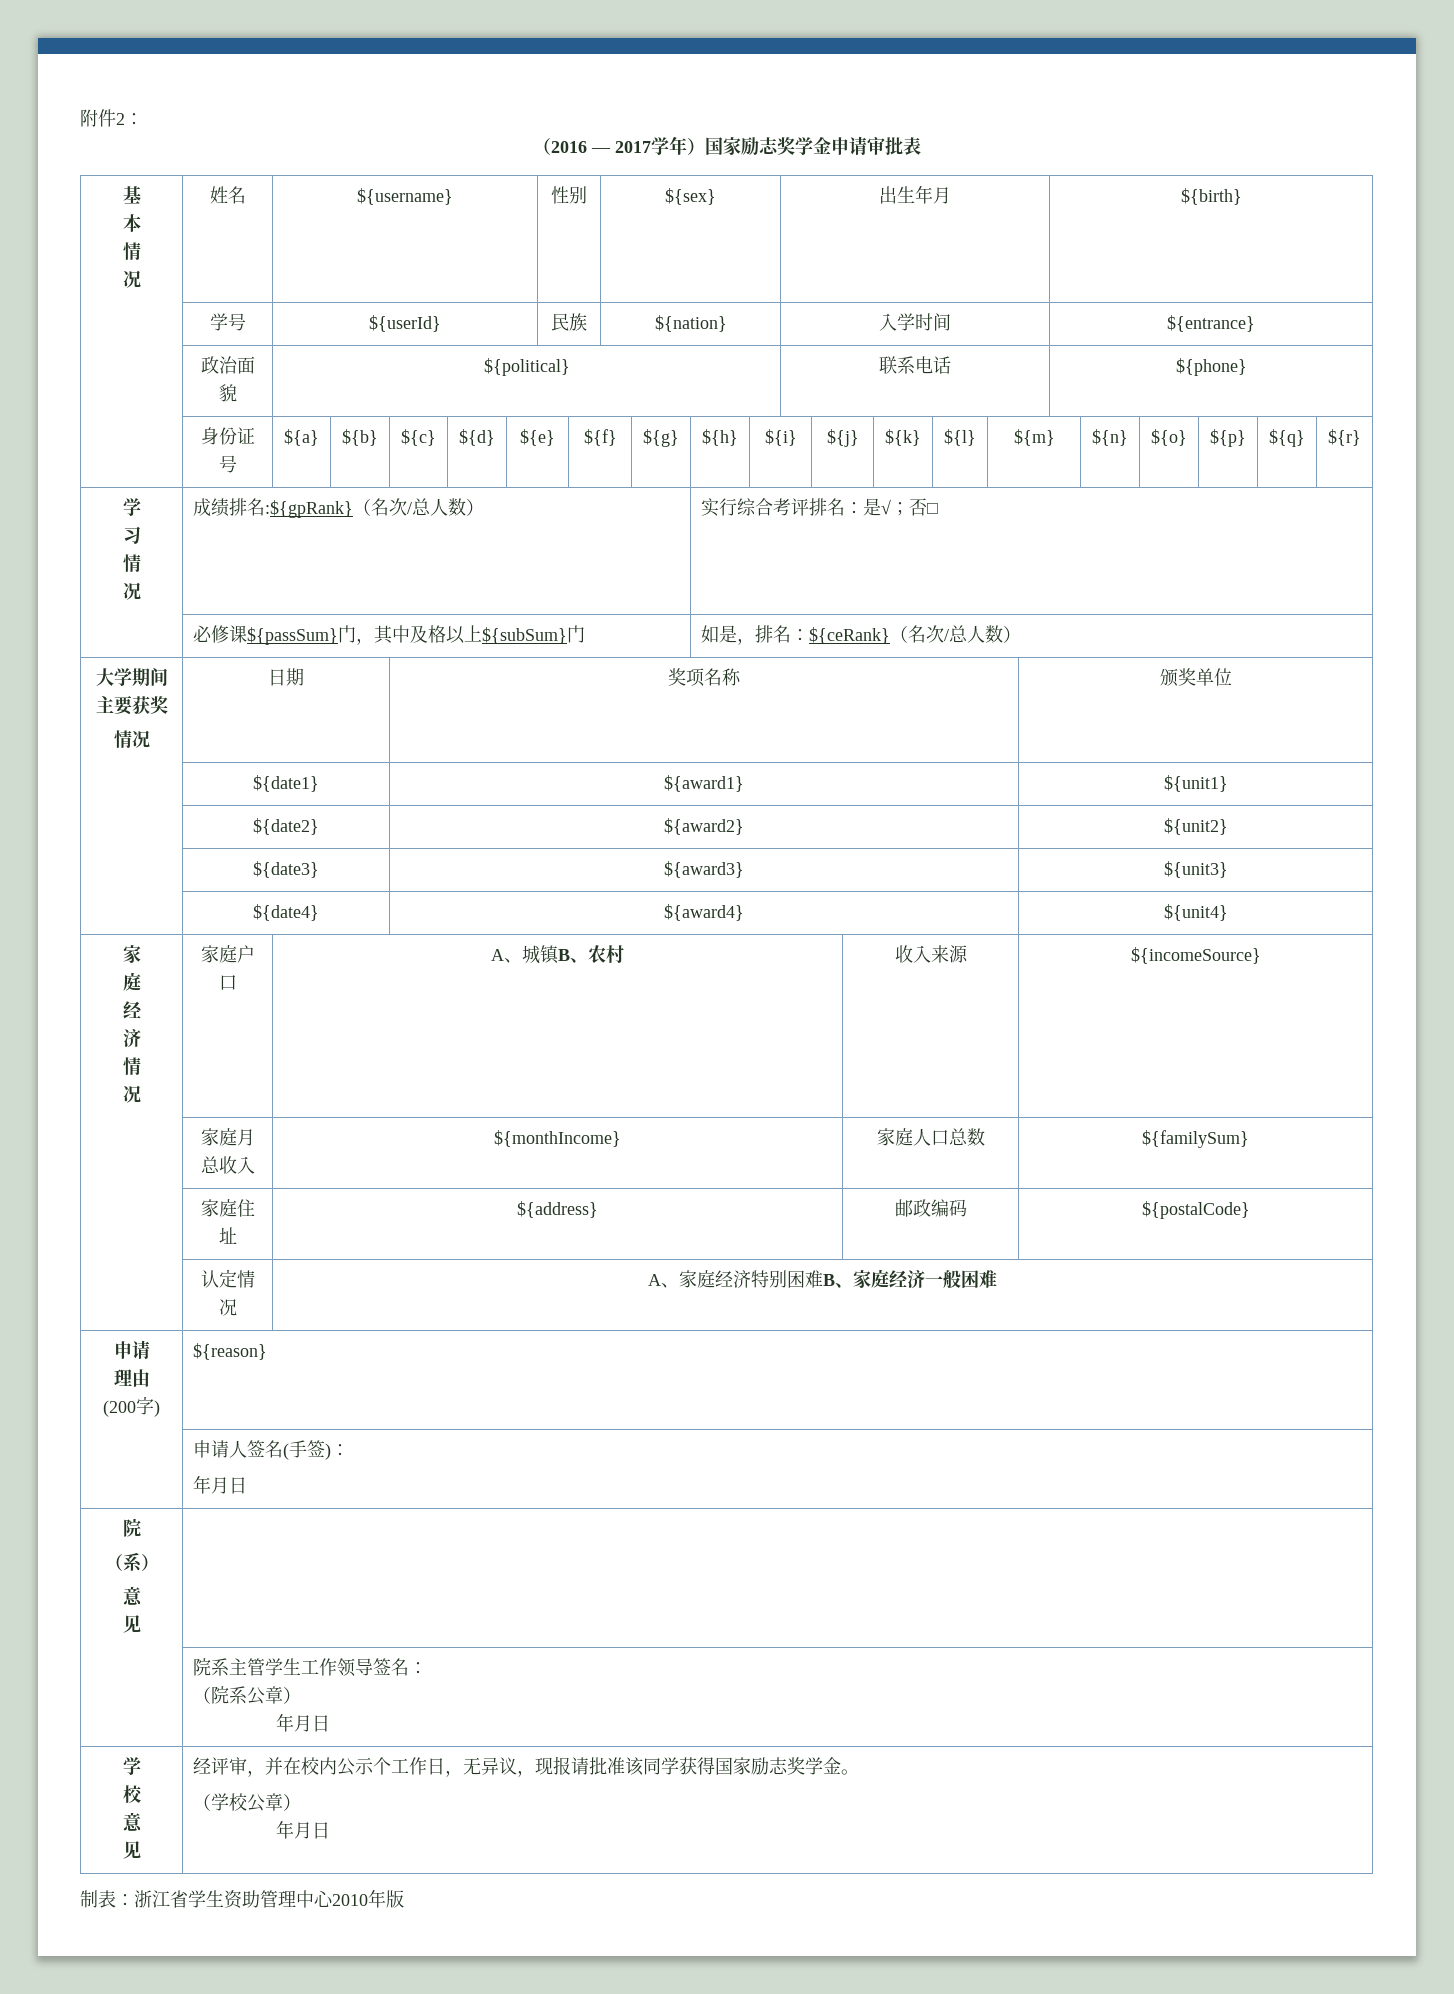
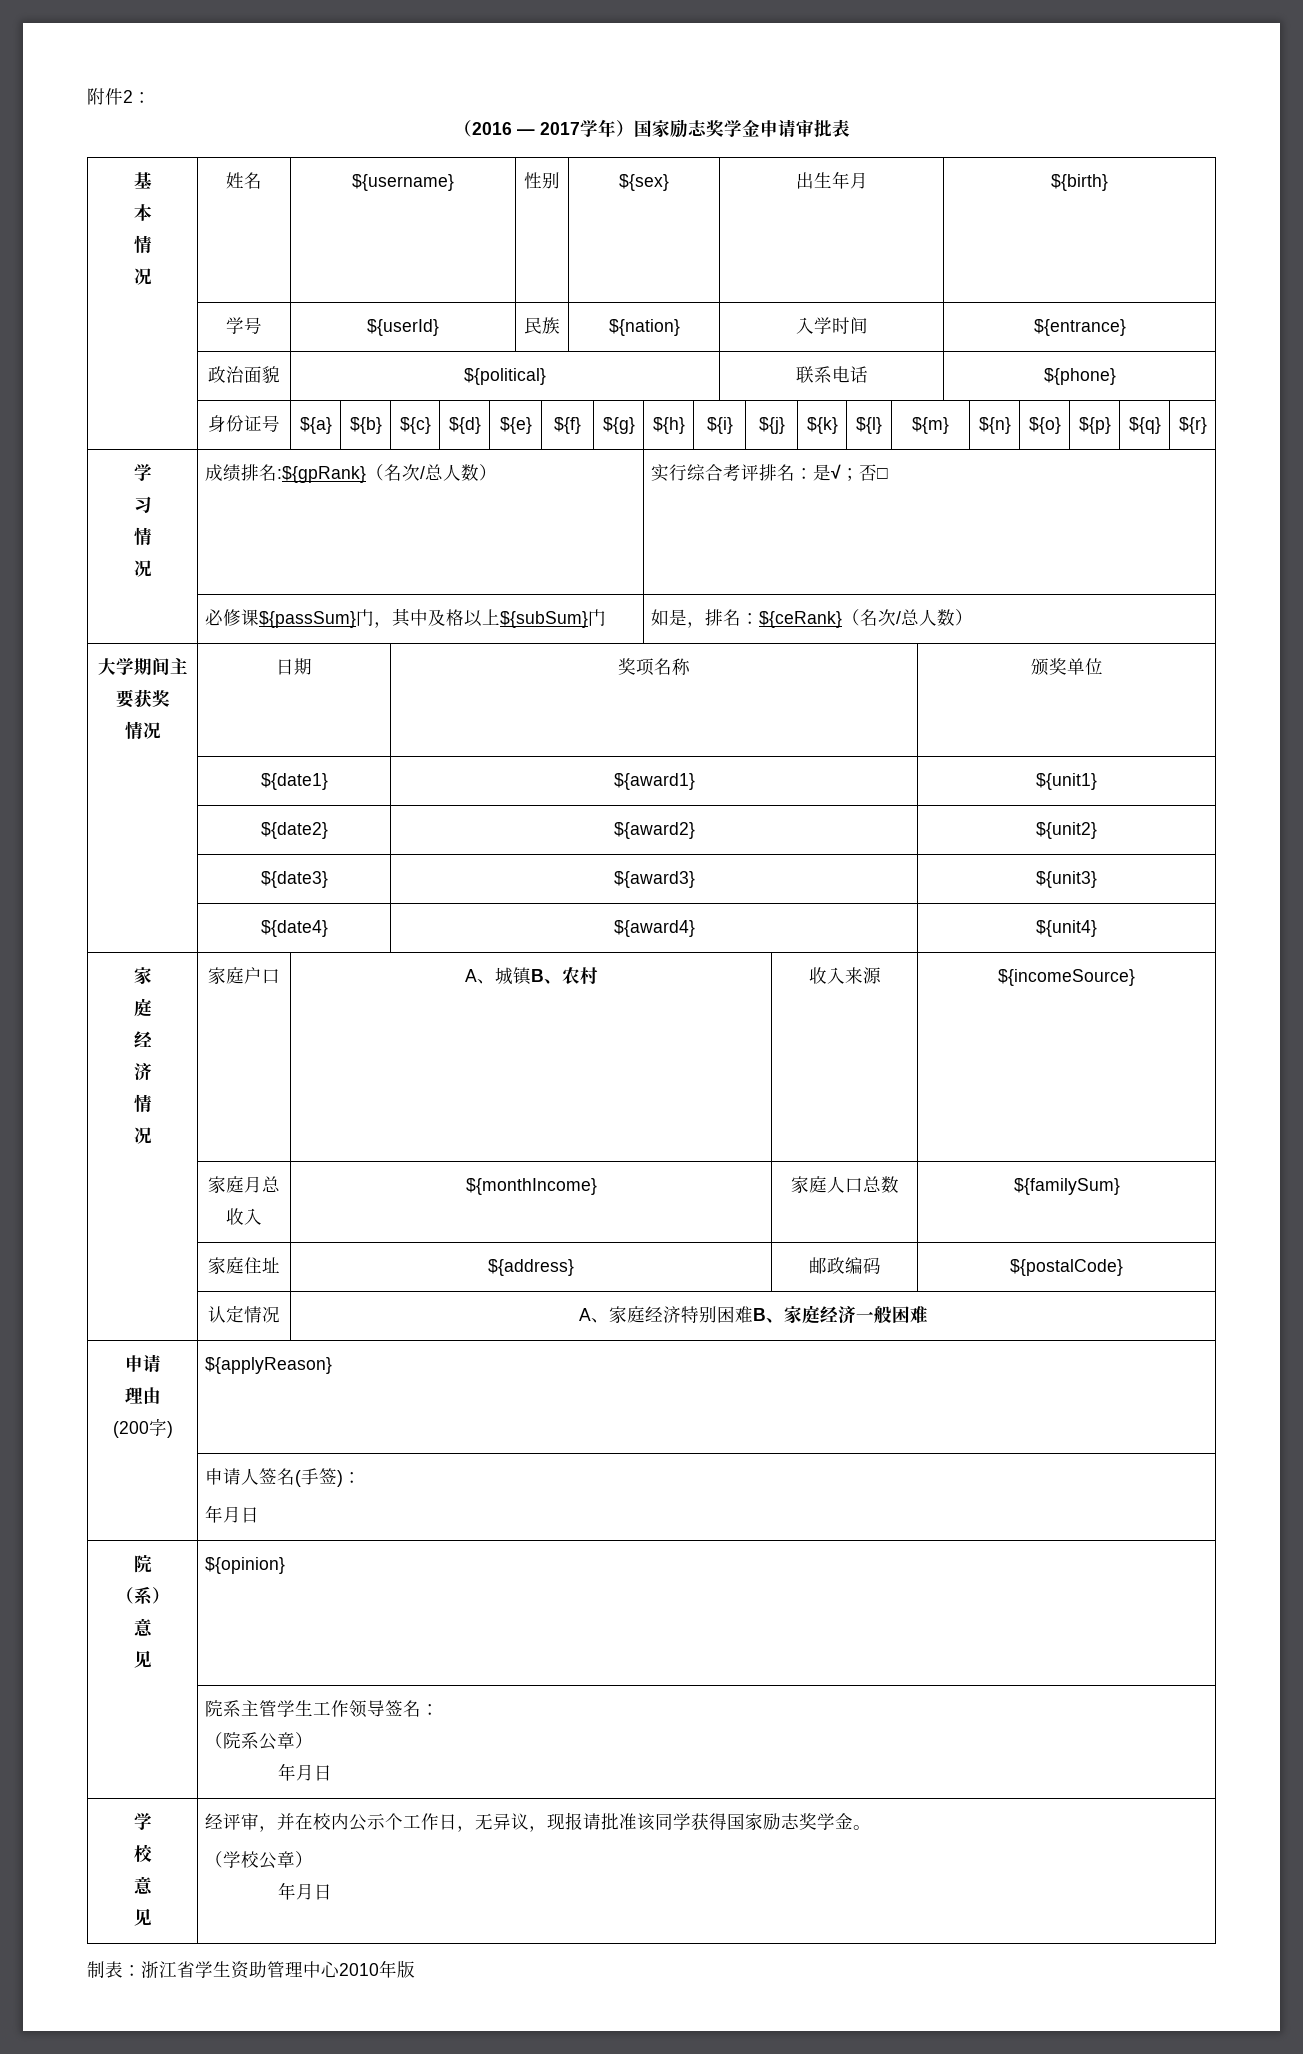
  | 认定情况 | A、家庭经济特别困难B、家庭经济一般困难
  申请
  理由
- (200字) | ${reason}
+ (200字) | ${applyReason}
  | 申请人签名(手签)：
  年月日
  院
  （系）
  意
- 见 |
+ 见 | ${opinion}

